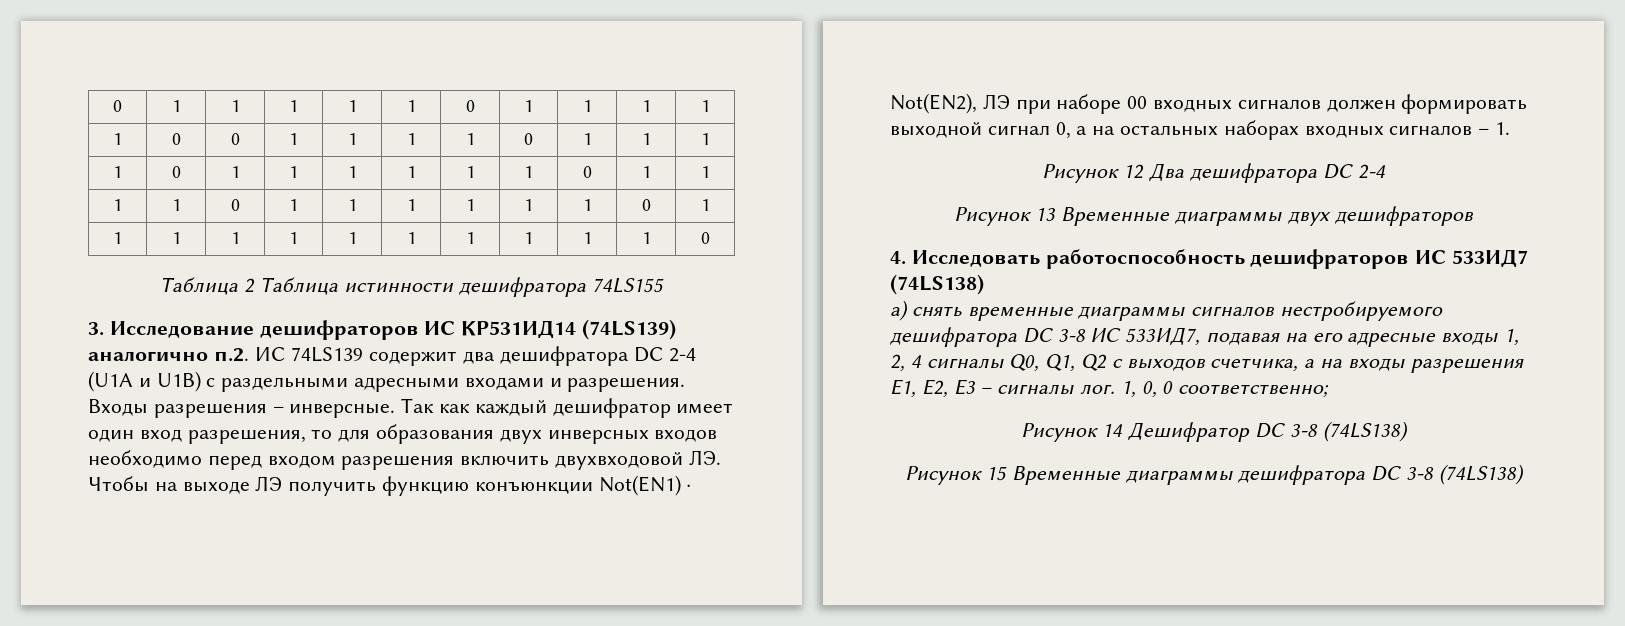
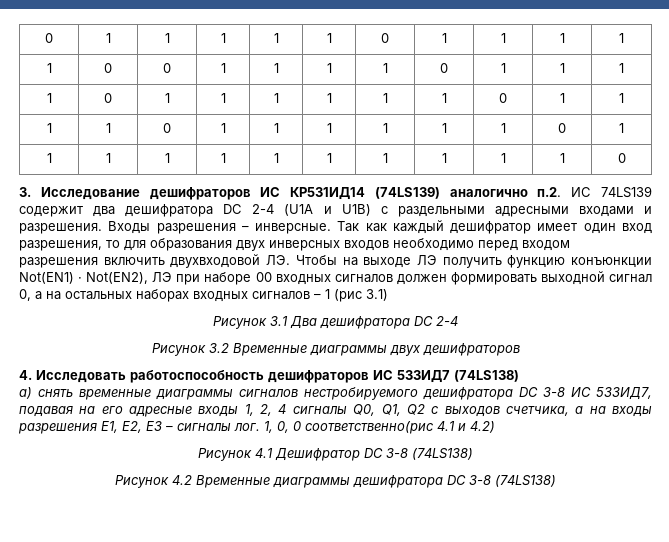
- Таблица 2 Таблица истинности дешифратора 74LS155
- Так как каждый дешифратор имеет один вход разрешения, то для образования двух инверсных входов необходимо перед входом разрешения включить двухвходовой ЛЭ. Чтобы на выходе ЛЭ получить функцию конъюнкции Not(EN1) · Not(EN2), ЛЭ при наборе 00 входных сигналов должен формировать выходной сигнал 0, а на остальных наборах входных сигналов – 1.
- Рисунок 12 Два дешифратора DC 2-4
+ Так как каждый дешифратор имеет один вход разрешения, то для образования двух инверсных входов необходимо перед входом разрешения включить двухвходовой ЛЭ. Чтобы на выходе ЛЭ получить функцию конъюнкции Not(EN1) · Not(EN2), ЛЭ при наборе 00 входных сигналов должен формировать выходной сигнал 0, а на остальных наборах входных сигналов – 1 (рис 3.1)
+ Рисунок 3.1 Два дешифратора DC 2-4
- Рисунок 13 Временные диаграммы двух дешифраторов
+ Рисунок 3.2 Временные диаграммы двух дешифраторов
- 1, 0, 0 соответственно;
- Рисунок 14 Дешифратор DC 3-8 (74LS138)
+ 1, 0, 0 соответственно(рис 4.1 и 4.2)
+ Рисунок 4.1 Дешифратор DC 3-8 (74LS138)
- Рисунок 15 Временные диаграммы дешифратора DC 3-8 (74LS138)
+ Рисунок 4.2 Временные диаграммы дешифратора DC 3-8 (74LS138)

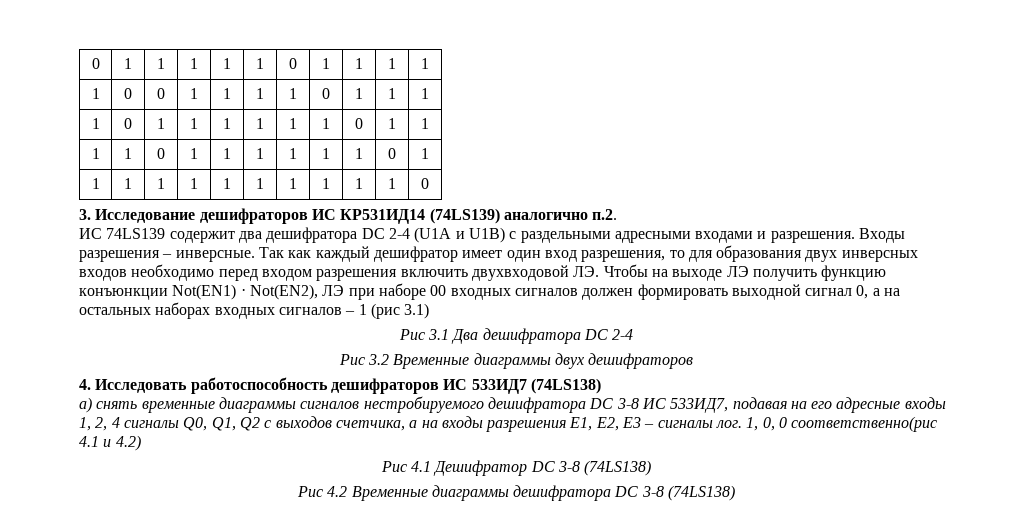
- 3. Исследование дешифраторов ИС КР531ИД14 (74LS139) аналогично п.2. ИС 74LS139 содержит два дешифратора DC 2-4 (U1A и U1B) с раздельными адресными входами и разрешения.
+ 3. Исследование дешифраторов ИС КР531ИД14 (74LS139) аналогично п.2.
+ ИС 74LS139 содержит два дешифратора DC 2-4 (U1A и U1B) с раздельными адресными входами и разрешения.
- Рисунок 3.1 Два дешифратора DC 2-4
+ Риc 3.1 Два дешифратора DC 2-4
- Рисунок 3.2 Временные диаграммы двух дешифраторов
+ Рис 3.2 Временные диаграммы двух дешифраторов
- Рисунок 4.1 Дешифратор DC 3-8 (74LS138)
+ Рис 4.1 Дешифратор DC 3-8 (74LS138)
- Рисунок 4.2 Временные диаграммы дешифратора DC 3-8 (74LS138)
+ Рис 4.2 Временные диаграммы дешифратора DC 3-8 (74LS138)

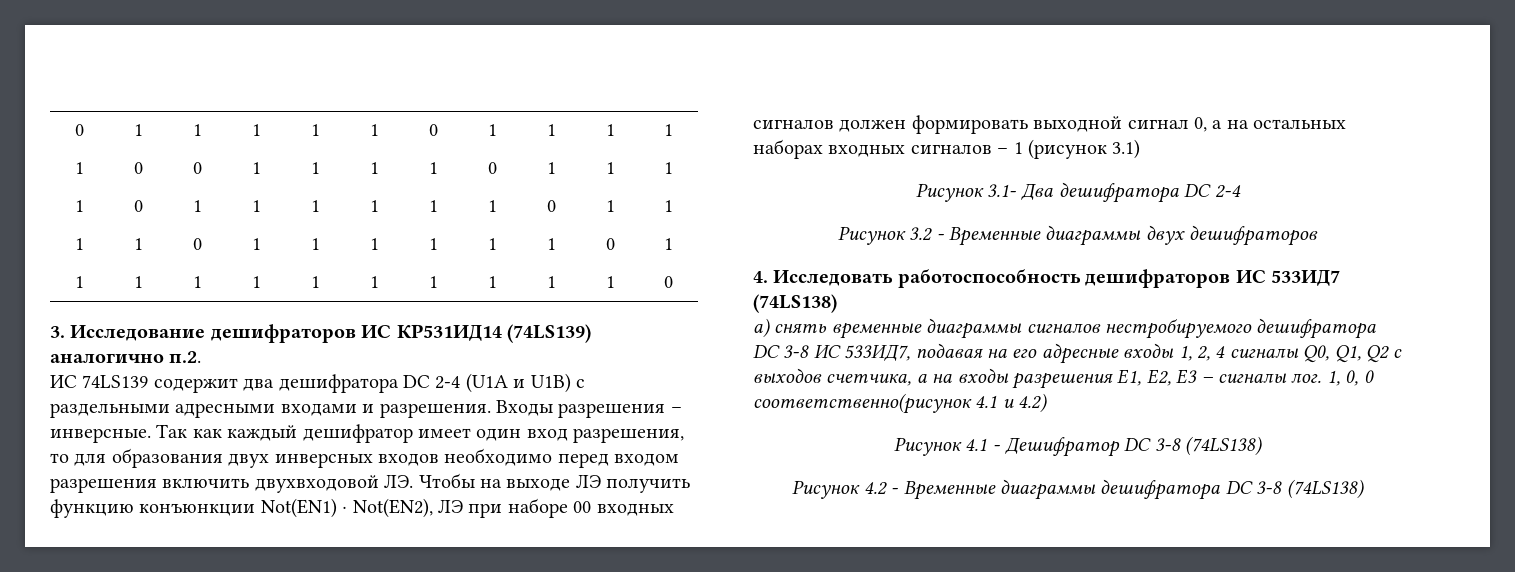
- Так как каждый дешифратор имеет один вход разрешения, то для образования двух инверсных входов необходимо перед входом разрешения включить двухвходовой ЛЭ. Чтобы на выходе ЛЭ получить функцию конъюнкции Not(EN1) · Not(EN2), ЛЭ при наборе 00 входных сигналов должен формировать выходной сигнал 0, а на остальных наборах входных сигналов – 1 (рис 3.1)
+ Так как каждый дешифратор имеет один вход разрешения, то для образования двух инверсных входов необходимо перед входом разрешения включить двухвходовой ЛЭ. Чтобы на выходе ЛЭ получить функцию конъюнкции Not(EN1) · Not(EN2), ЛЭ при наборе 00 входных сигналов должен формировать выходной сигнал 0, а на остальных наборах входных сигналов – 1 (рисунок 3.1)
- Риc 3.1 Два дешифратора DC 2-4
+ Риcунок 3.1- Два дешифратора DC 2-4
- Рис 3.2 Временные диаграммы двух дешифраторов
+ Рисунок 3.2 - Временные диаграммы двух дешифраторов
- 1, 0, 0 соответственно(рис 4.1 и 4.2)
+ 1, 0, 0 соответственно(рисунок 4.1 и 4.2)
- Рис 4.1 Дешифратор DC 3-8 (74LS138)
+ Рисунок 4.1 - Дешифратор DC 3-8 (74LS138)
- Рис 4.2 Временные диаграммы дешифратора DC 3-8 (74LS138)
+ Рисунок 4.2 - Временные диаграммы дешифратора DC 3-8 (74LS138)

